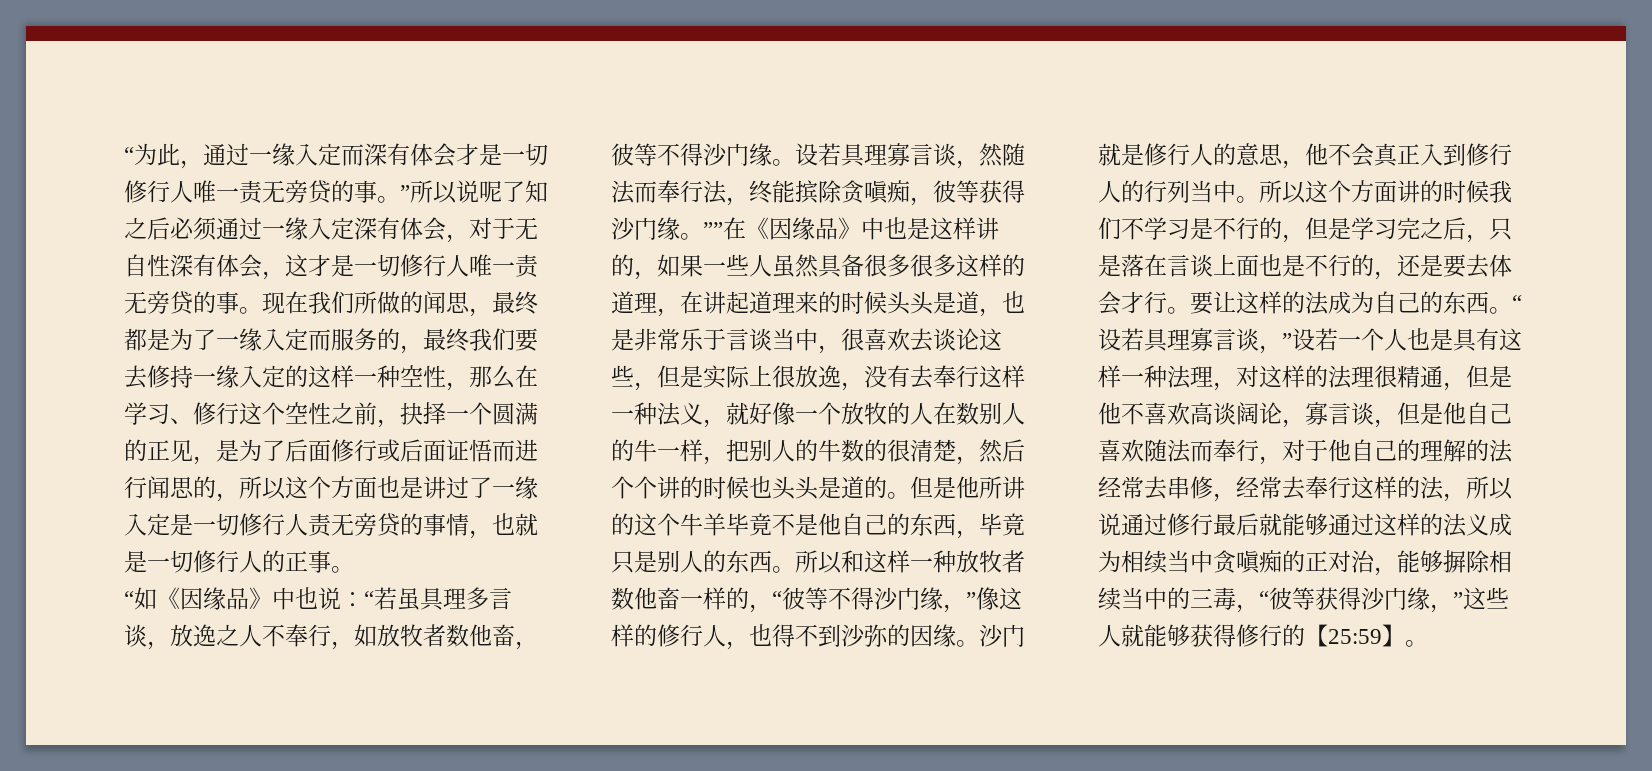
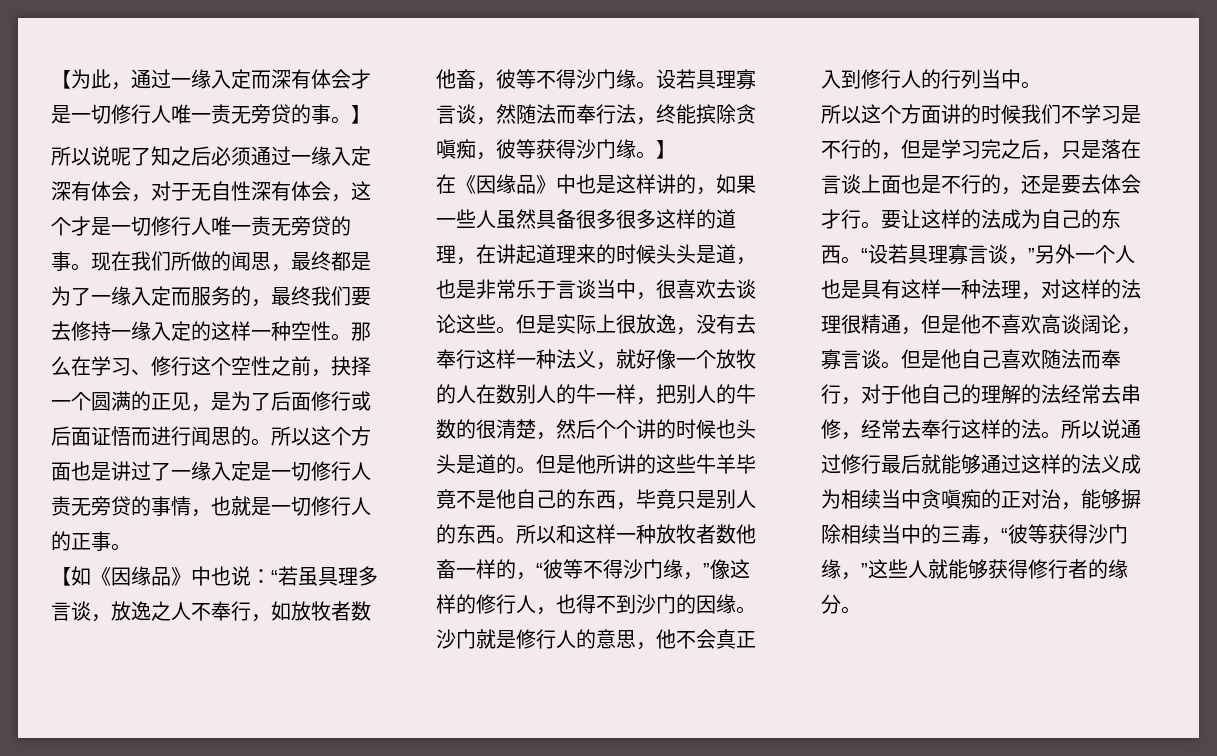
- “为此，通过一缘入定而深有体会才是一切修行人唯一责无旁贷的事。”所以说呢了知之后必须通过一缘入定深有体会，对于无自性深有体会，这才是一切修行人唯一责无旁贷的事。
+ 【为此，通过一缘入定而深有体会才是一切修行人唯一责无旁贷的事。】
+ 所以说呢了知之后必须通过一缘入定深有体会，对于无自性深有体会，这个才是一切修行人唯一责无旁贷的事。
- 现在我们所做的闻思，最终都是为了一缘入定而服务的，最终我们要去修持一缘入定的这样一种空性，那么在学习、修行这个空性之前，抉择一个圆满的正见，是为了后面修行或后面证悟而进行闻思的，所以这个方面也是讲过了一缘入定是一切修行人责无旁贷的事情，也就是一切修行人的正事。
+ 现在我们所做的闻思，最终都是为了一缘入定而服务的，最终我们要去修持一缘入定的这样一种空性。那么在学习、修行这个空性之前，抉择一个圆满的正见，是为了后面修行或后面证悟而进行闻思的。所以这个方面也是讲过了一缘入定是一切修行人责无旁贷的事情，也就是一切修行人的正事。
- “如《因缘品》中也说：“若虽具理多言谈，放逸之人不奉行，如放牧者数他畜，彼等不得沙门缘。
+ 【如《因缘品》中也说：“若虽具理多言谈，放逸之人不奉行，如放牧者数他畜，彼等不得沙门缘。
- 设若具理寡言谈，然随法而奉行法，终能摈除贪嗔痴，彼等获得沙门缘。””在《因缘品》中也是这样讲的，如果一些人虽然具备很多很多这样的道理，在讲起道理来的时候头头是道，也是非常乐于言谈当中，很喜欢去谈论这些，但是实际上很放逸，没有去奉行这样一种法义，就好像一个放牧的人在数别人的牛一样，把别人的牛数的很清楚，然后个个讲的时候也头头是道的。
+ 设若具理寡言谈，然随法而奉行法，终能摈除贪嗔痴，彼等获得沙门缘。】
+ 在《因缘品》中也是这样讲的，如果一些人虽然具备很多很多这样的道理，在讲起道理来的时候头头是道，也是非常乐于言谈当中，很喜欢去谈论这些。但是实际上很放逸，没有去奉行这样一种法义，就好像一个放牧的人在数别人的牛一样，把别人的牛数的很清楚，然后个个讲的时候也头头是道的。
- 但是他所讲的这个牛羊毕竟不是他自己的东西，毕竟只是别人的东西。
+ 但是他所讲的这些牛羊毕竟不是他自己的东西，毕竟只是别人的东西。
- 所以和这样一种放牧者数他畜一样的，“彼等不得沙门缘，”像这样的修行人，也得不到沙弥的因缘。
+ 所以和这样一种放牧者数他畜一样的，“彼等不得沙门缘，”像这样的修行人，也得不到沙门的因缘。
- 沙门就是修行人的意思，他不会真正入到修行人的行列当中。所以这个方面讲的时候我们不学习是不行的，但是学习完之后，只是落在言谈上面也是不行的，还是要去体会才行。
+ 沙门就是修行人的意思，他不会真正入到修行人的行列当中。
+ 所以这个方面讲的时候我们不学习是不行的，但是学习完之后，只是落在言谈上面也是不行的，还是要去体会才行。
- “设若具理寡言谈，”设若一个人也是具有这样一种法理，对这样的法理很精通，但是他不喜欢高谈阔论，寡言谈，但是他自己喜欢随法而奉行，对于他自己的理解的法经常去串修，经常去奉行这样的法，所以说通过修行最后就能够通过这样的法义成为相续当中贪嗔痴的正对治，能够摒除相续当中的三毒，“彼等获得沙门缘，”这些人就能够获得修行的【25:59】。
+ “设若具理寡言谈，”另外一个人也是具有这样一种法理，对这样的法理很精通，但是他不喜欢高谈阔论，寡言谈。但是他自己喜欢随法而奉行，对于他自己的理解的法经常去串修，经常去奉行这样的法。所以说通过修行最后就能够通过这样的法义成为相续当中贪嗔痴的正对治，能够摒除相续当中的三毒，“彼等获得沙门缘，”这些人就能够获得修行者的缘分。

